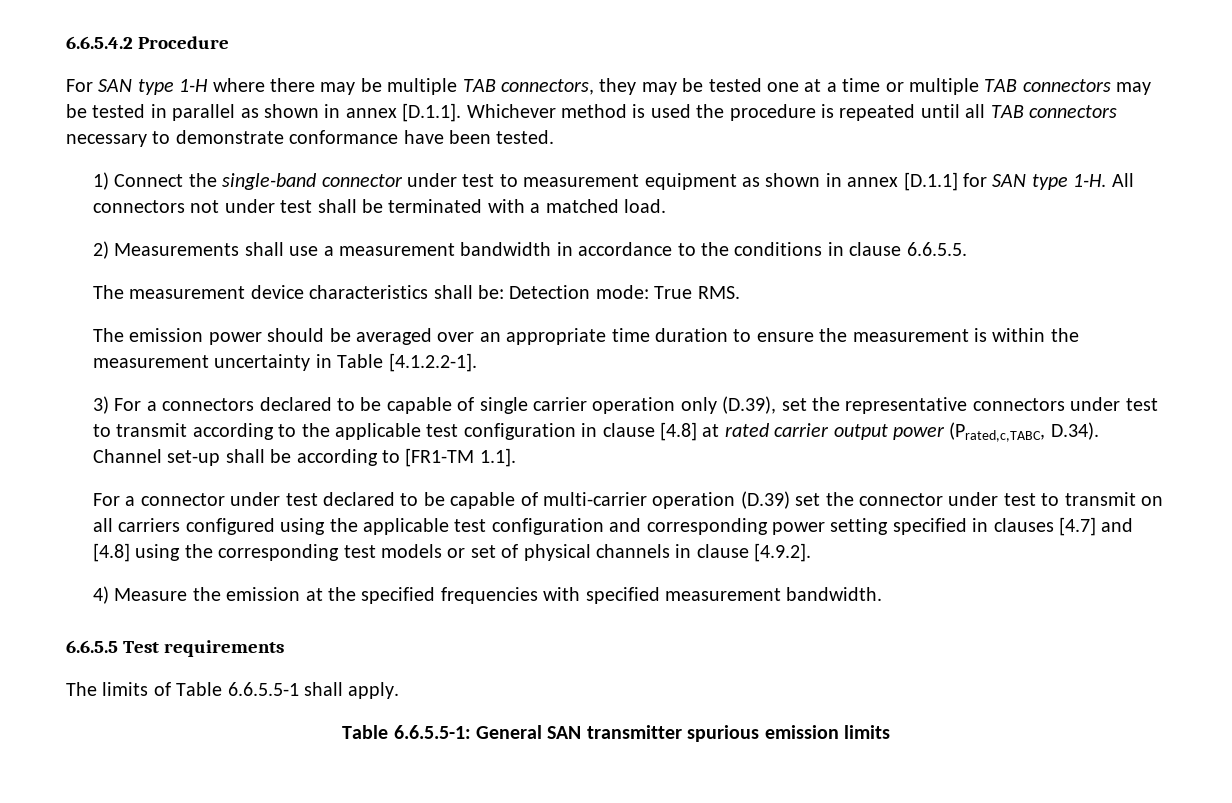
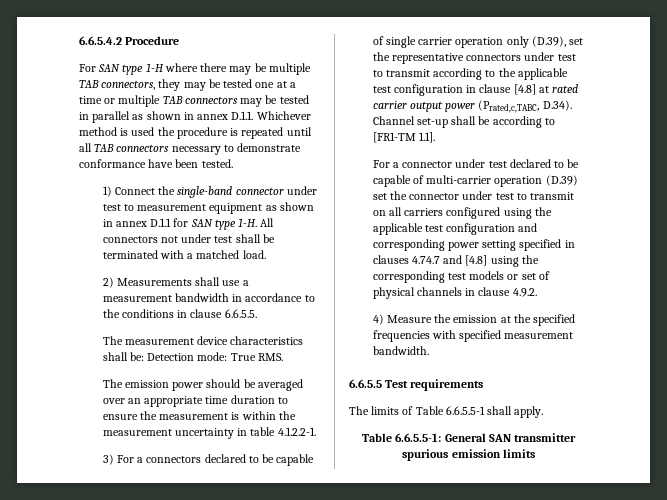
- For SAN type 1-H where there may be multiple TAB connectors, they may be tested one at a time or multiple TAB connectors may be tested in parallel as shown in annex [D.1.1]. Whichever method is used the procedure is repeated until all TAB connectors necessary to demonstrate conformance have been tested.
+ For SAN type 1-H where there may be multiple TAB connectors, they may be tested one at a time or multiple TAB connectors may be tested in parallel as shown in annex D.1.1. Whichever method is used the procedure is repeated until all TAB connectors necessary to demonstrate conformance have been tested.
- 1) Connect the single-band connector under test to measurement equipment as shown in annex [D.1.1] for SAN type 1-H.
+ 1) Connect the single-band connector under test to measurement equipment as shown in annex D.1.1 for SAN type 1-H.
- The emission power should be averaged over an appropriate time duration to ensure the measurement is within the measurement uncertainty in Table [4.1.2.2-1].
+ The emission power should be averaged over an appropriate time duration to ensure the measurement is within the measurement uncertainty in table 4.1.2.2-1.
- For a connector under test declared to be capable of multi-carrier operation (D.39) set the connector under test to transmit on all carriers configured using the applicable test configuration and corresponding power setting specified in clauses [4.7] and [4.8] using the corresponding test models or set of physical channels in clause [4.9.2].
+ For a connector under test declared to be capable of multi-carrier operation (D.39) set the connector under test to transmit on all carriers configured using the applicable test configuration and corresponding power setting specified in clauses 4.74.7 and [4.8] using the corresponding test models or set of physical channels in clause 4.9.2.

